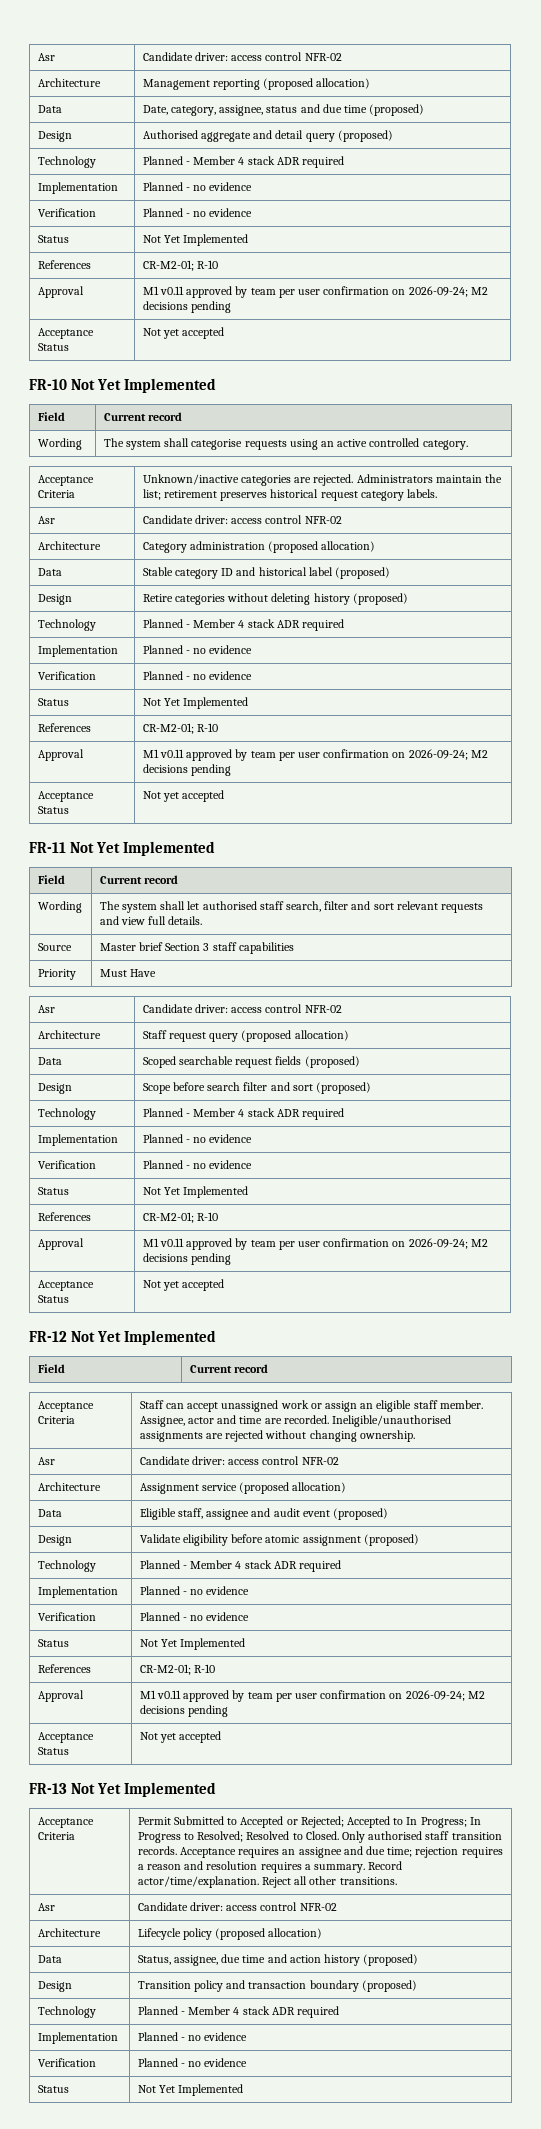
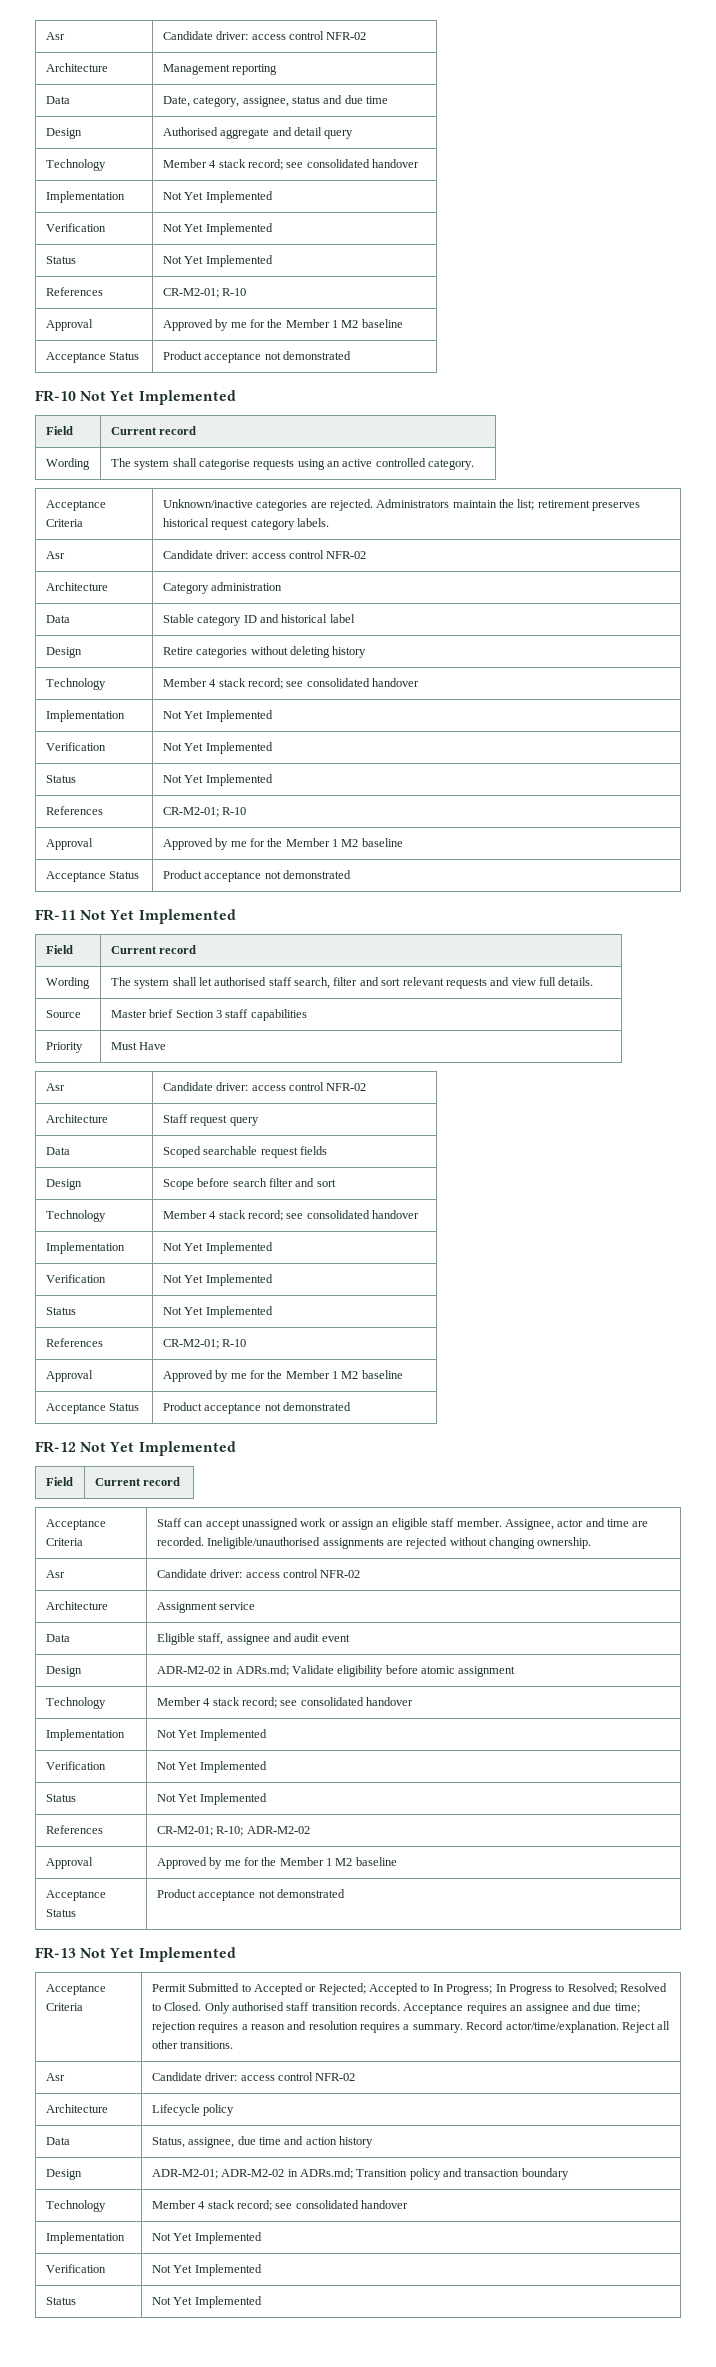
- Architecture | Management reporting (proposed allocation)
+ Architecture | Management reporting
- Data | Date, category, assignee, status and due time (proposed)
+ Data | Date, category, assignee, status and due time
- Design | Authorised aggregate and detail query (proposed)
- Technology | Planned - Member 4 stack ADR required
- Implementation | Planned - no evidence
- Verification | Planned - no evidence
+ Design | Authorised aggregate and detail query
+ Technology | Member 4 stack record; see consolidated handover
+ Implementation | Not Yet Implemented
+ Verification | Not Yet Implemented
  Status | Not Yet Implemented
  References | CR-M2-01; R-10
- Approval | M1 v0.11 approved by team per user confirmation on 2026-09-24; M2 decisions pending
- Acceptance Status | Not yet accepted
+ Approval | Approved by me for the Member 1 M2 baseline
+ Acceptance Status | Product acceptance not demonstrated
- Architecture | Category administration (proposed allocation)
+ Architecture | Category administration
- Data | Stable category ID and historical label (proposed)
+ Data | Stable category ID and historical label
- Design | Retire categories without deleting history (proposed)
- Technology | Planned - Member 4 stack ADR required
- Implementation | Planned - no evidence
- Verification | Planned - no evidence
+ Design | Retire categories without deleting history
+ Technology | Member 4 stack record; see consolidated handover
+ Implementation | Not Yet Implemented
+ Verification | Not Yet Implemented
  Status | Not Yet Implemented
  References | CR-M2-01; R-10
- Approval | M1 v0.11 approved by team per user confirmation on 2026-09-24; M2 decisions pending
- Acceptance Status | Not yet accepted
+ Approval | Approved by me for the Member 1 M2 baseline
+ Acceptance Status | Product acceptance not demonstrated
- Architecture | Staff request query (proposed allocation)
+ Architecture | Staff request query
- Data | Scoped searchable request fields (proposed)
+ Data | Scoped searchable request fields
- Design | Scope before search filter and sort (proposed)
- Technology | Planned - Member 4 stack ADR required
- Implementation | Planned - no evidence
- Verification | Planned - no evidence
+ Design | Scope before search filter and sort
+ Technology | Member 4 stack record; see consolidated handover
+ Implementation | Not Yet Implemented
+ Verification | Not Yet Implemented
  Status | Not Yet Implemented
  References | CR-M2-01; R-10
- Approval | M1 v0.11 approved by team per user confirmation on 2026-09-24; M2 decisions pending
- Acceptance Status | Not yet accepted
+ Approval | Approved by me for the Member 1 M2 baseline
+ Acceptance Status | Product acceptance not demonstrated
- Architecture | Assignment service (proposed allocation)
+ Architecture | Assignment service
- Data | Eligible staff, assignee and audit event (proposed)
- Design | Validate eligibility before atomic assignment (proposed)
- Technology | Planned - Member 4 stack ADR required
- Implementation | Planned - no evidence
- Verification | Planned - no evidence
+ Data | Eligible staff, assignee and audit event
+ Design | ADR-M2-02 in ADRs.md; Validate eligibility before atomic assignment
+ Technology | Member 4 stack record; see consolidated handover
+ Implementation | Not Yet Implemented
+ Verification | Not Yet Implemented
  Status | Not Yet Implemented
- References | CR-M2-01; R-10
- Approval | M1 v0.11 approved by team per user confirmation on 2026-09-24; M2 decisions pending
- Acceptance Status | Not yet accepted
+ References | CR-M2-01; R-10; ADR-M2-02
+ Approval | Approved by me for the Member 1 M2 baseline
+ Acceptance Status | Product acceptance not demonstrated
- Architecture | Lifecycle policy (proposed allocation)
+ Architecture | Lifecycle policy
- Data | Status, assignee, due time and action history (proposed)
- Design | Transition policy and transaction boundary (proposed)
- Technology | Planned - Member 4 stack ADR required
- Implementation | Planned - no evidence
- Verification | Planned - no evidence
+ Data | Status, assignee, due time and action history
+ Design | ADR-M2-01; ADR-M2-02 in ADRs.md; Transition policy and transaction boundary
+ Technology | Member 4 stack record; see consolidated handover
+ Implementation | Not Yet Implemented
+ Verification | Not Yet Implemented

